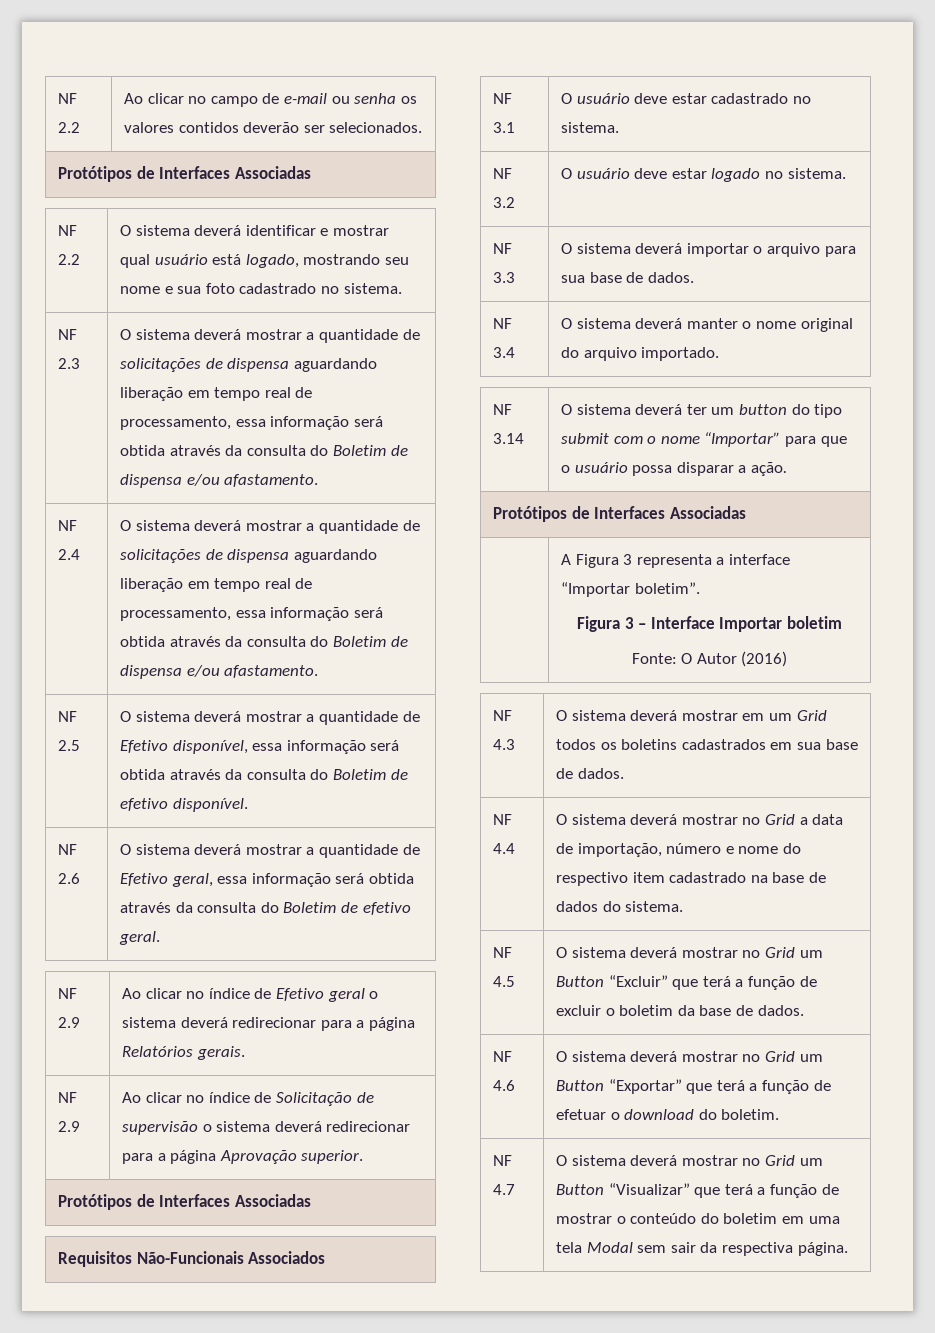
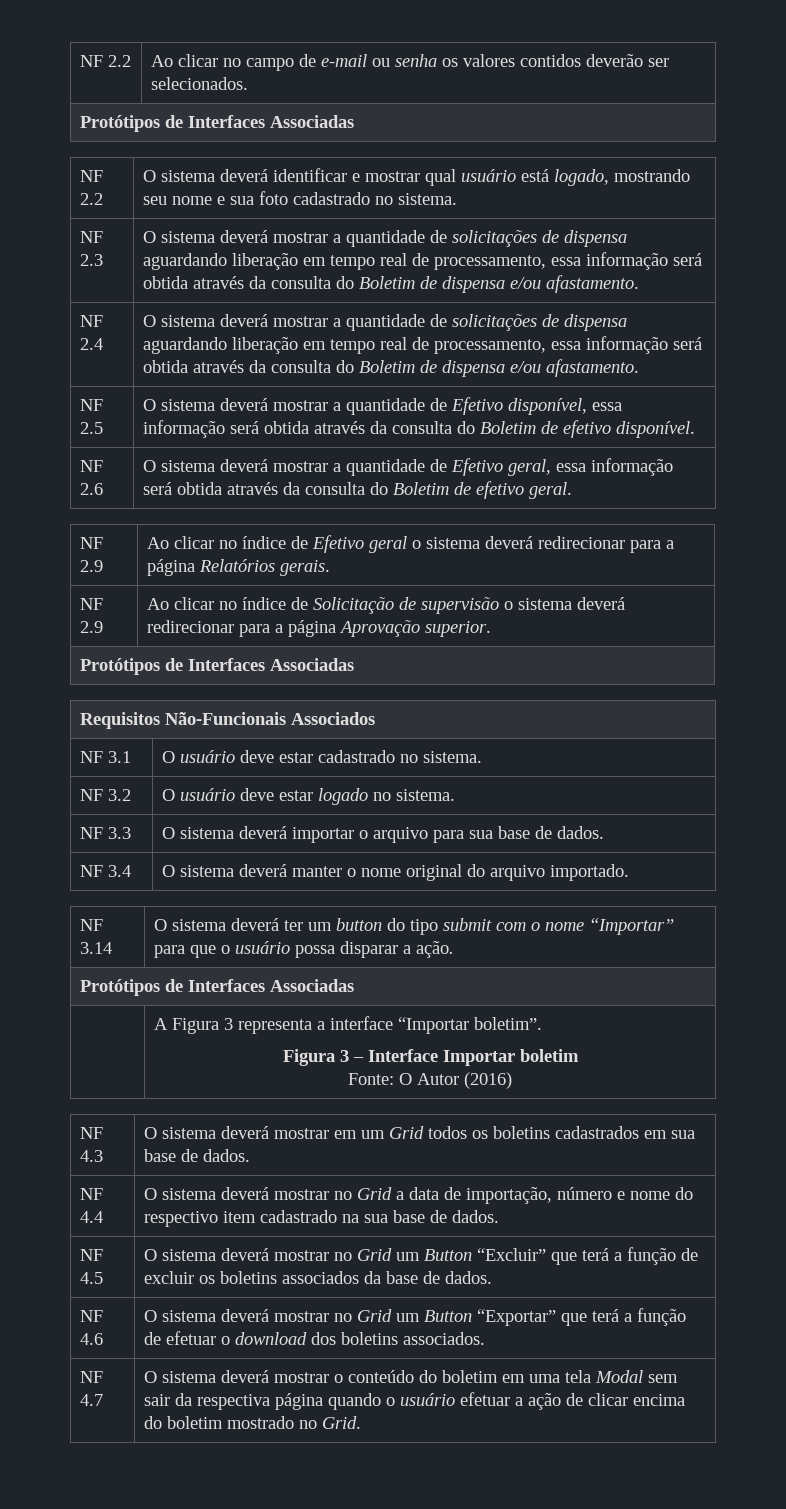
- NF 4.4 | O sistema deverá mostrar no Grid a data de importação, número e nome do respectivo item cadastrado na base de dados do sistema.
+ NF 4.4 | O sistema deverá mostrar no Grid a data de importação, número e nome do respectivo item cadastrado na sua base de dados.
- NF 4.5 | O sistema deverá mostrar no Grid um Button “Excluir” que terá a função de excluir o boletim da base de dados.
+ NF 4.5 | O sistema deverá mostrar no Grid um Button “Excluir” que terá a função de excluir os boletins associados da base de dados.
- NF 4.6 | O sistema deverá mostrar no Grid um Button “Exportar” que terá a função de efetuar o download do boletim.
+ NF 4.6 | O sistema deverá mostrar no Grid um Button “Exportar” que terá a função de efetuar o download dos boletins associados.
- NF 4.7 | O sistema deverá mostrar no Grid um Button “Visualizar” que terá a função de mostrar o conteúdo do boletim em uma tela Modal sem sair da respectiva página.
+ NF 4.7 | O sistema deverá mostrar o conteúdo do boletim em uma tela Modal sem sair da respectiva página quando o usuário efetuar a ação de clicar encima do boletim mostrado no Grid.

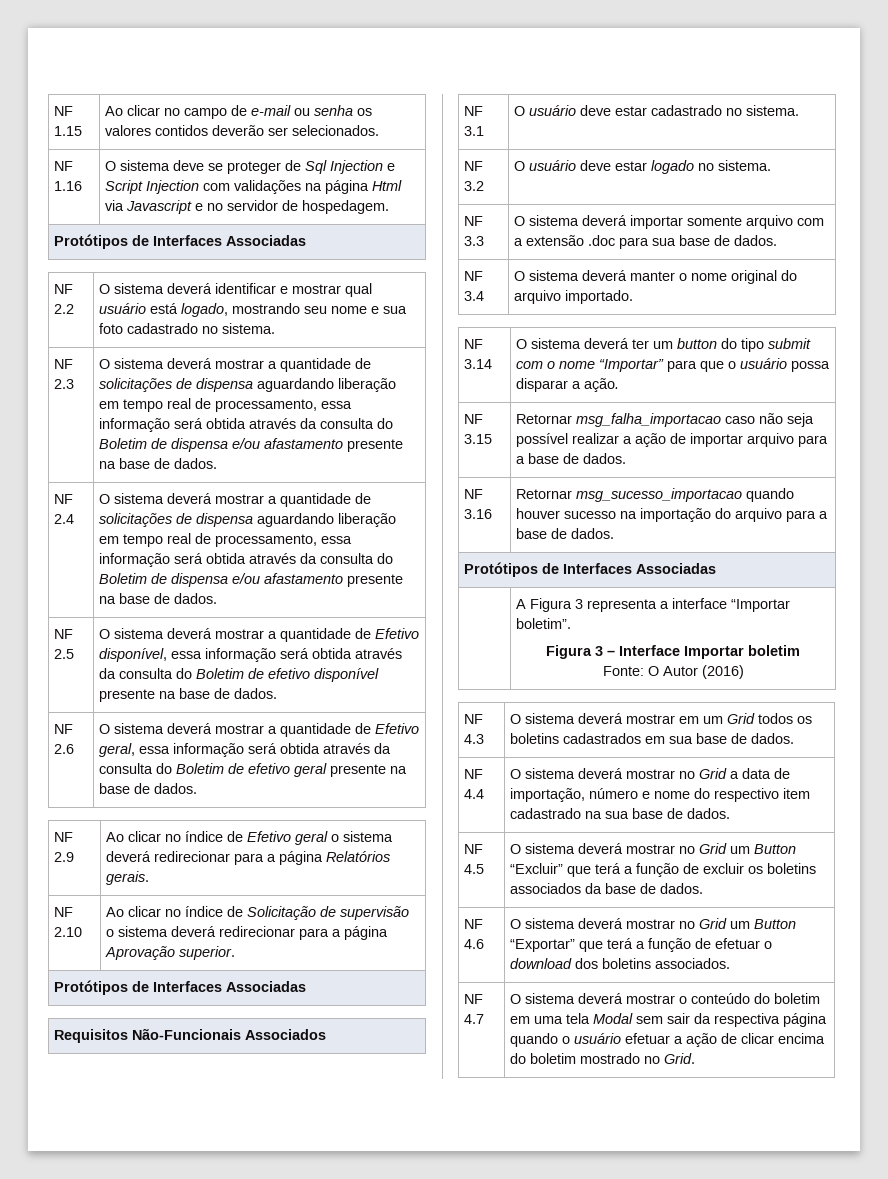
- NF 2.2 | Ao clicar no campo de e-mail ou senha os valores contidos deverão ser selecionados.
+ NF 1.15 | Ao clicar no campo de e-mail ou senha os valores contidos deverão ser selecionados.
+ NF 1.16 | O sistema deve se proteger de Sql Injection e Script Injection com validações na página Html via Javascript e no servidor de hospedagem.
- NF 2.3 | O sistema deverá mostrar a quantidade de solicitações de dispensa aguardando liberação em tempo real de processamento, essa informação será obtida através da consulta do Boletim de dispensa e/ou afastamento.
+ NF 2.3 | O sistema deverá mostrar a quantidade de solicitações de dispensa aguardando liberação em tempo real de processamento, essa informação será obtida através da consulta do Boletim de dispensa e/ou afastamento presente na base de dados.
- NF 2.4 | O sistema deverá mostrar a quantidade de solicitações de dispensa aguardando liberação em tempo real de processamento, essa informação será obtida através da consulta do Boletim de dispensa e/ou afastamento.
+ NF 2.4 | O sistema deverá mostrar a quantidade de solicitações de dispensa aguardando liberação em tempo real de processamento, essa informação será obtida através da consulta do Boletim de dispensa e/ou afastamento presente na base de dados.
- NF 2.5 | O sistema deverá mostrar a quantidade de Efetivo disponível, essa informação será obtida através da consulta do Boletim de efetivo disponível.
+ NF 2.5 | O sistema deverá mostrar a quantidade de Efetivo disponível, essa informação será obtida através da consulta do Boletim de efetivo disponível presente na base de dados.
- NF 2.6 | O sistema deverá mostrar a quantidade de Efetivo geral, essa informação será obtida através da consulta do Boletim de efetivo geral.
+ NF 2.6 | O sistema deverá mostrar a quantidade de Efetivo geral, essa informação será obtida através da consulta do Boletim de efetivo geral presente na base de dados.
- NF 2.9 | Ao clicar no índice de Solicitação de supervisão o sistema deverá redirecionar para a página Aprovação superior.
+ NF 2.10 | Ao clicar no índice de Solicitação de supervisão o sistema deverá redirecionar para a página Aprovação superior.
- NF 3.3 | O sistema deverá importar o arquivo para sua base de dados.
+ NF 3.3 | O sistema deverá importar somente arquivo com a extensão .doc para sua base de dados.
+ NF 3.15 | Retornar msg_falha_importacao caso não seja possível realizar a ação de importar arquivo para a base de dados.
+ NF 3.16 | Retornar msg_sucesso_importacao quando houver sucesso na importação do arquivo para a base de dados.

